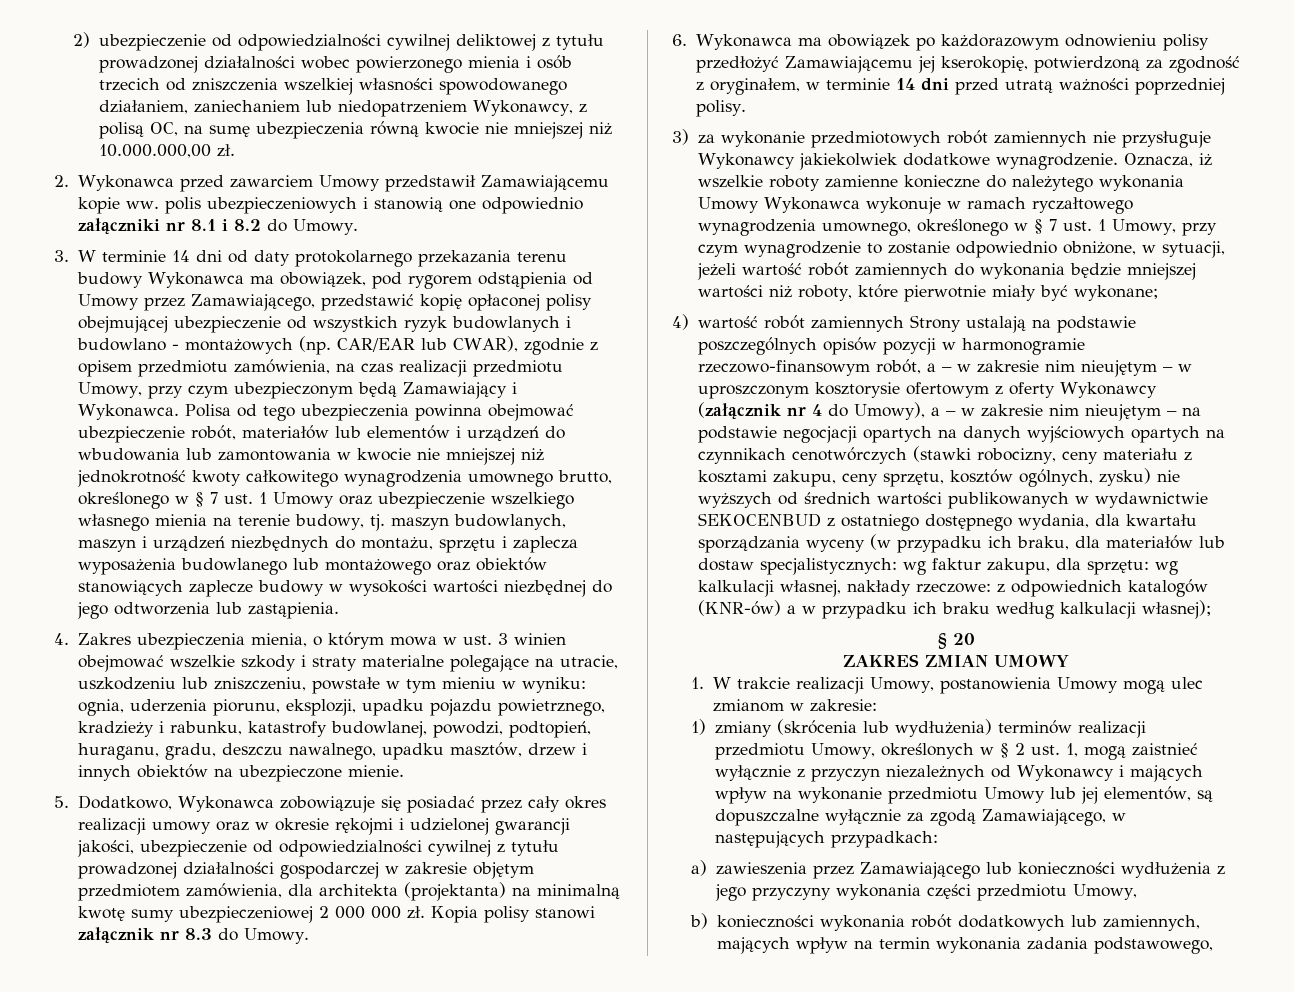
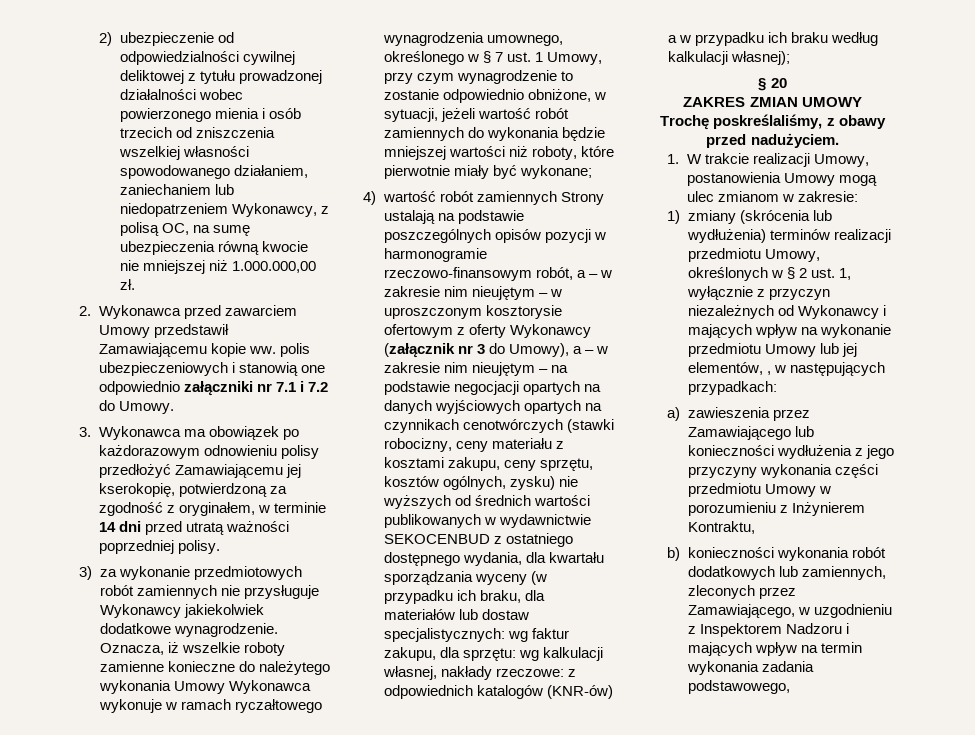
- 2) ubezpieczenie od odpowiedzialności cywilnej deliktowej z tytułu prowadzonej działalności wobec powierzonego mienia i osób trzecich od zniszczenia wszelkiej własności spowodowanego działaniem, zaniechaniem lub niedopatrzeniem Wykonawcy, z polisą OC, na sumę ubezpieczenia równą kwocie nie mniejszej niż 10.000.000,00 zł.
+ 2) ubezpieczenie od odpowiedzialności cywilnej deliktowej z tytułu prowadzonej działalności wobec powierzonego mienia i osób trzecich od zniszczenia wszelkiej własności spowodowanego działaniem, zaniechaniem lub niedopatrzeniem Wykonawcy, z polisą OC, na sumę ubezpieczenia równą kwocie nie mniejszej niż 1.000.000,00 zł.
- 2. Wykonawca przed zawarciem Umowy przedstawił Zamawiającemu kopie ww. polis ubezpieczeniowych i stanowią one odpowiednio załączniki nr 8.1 i 8.2 do Umowy.
- 3. W terminie 14 dni od daty protokolarnego przekazania terenu budowy Wykonawca ma obowiązek, pod rygorem odstąpienia od Umowy przez Zamawiającego, przedstawić kopię opłaconej polisy obejmującej ubezpieczenie od wszystkich ryzyk budowlanych i budowlano - montażowych (np. CAR/EAR lub CWAR), zgodnie z opisem przedmiotu zamówienia, na czas realizacji przedmiotu Umowy, przy czym ubezpieczonym będą Zamawiający i Wykonawca. Polisa od tego ubezpieczenia powinna obejmować ubezpieczenie robót, materiałów lub elementów i urządzeń do wbudowania lub zamontowania w kwocie nie mniejszej niż jednokrotność kwoty całkowitego wynagrodzenia umownego brutto, określonego w § 7 ust. 1 Umowy oraz ubezpieczenie wszelkiego własnego mienia na terenie budowy, tj. maszyn budowlanych, maszyn i urządzeń niezbędnych do montażu, sprzętu i zaplecza wyposażenia budowlanego lub montażowego oraz obiektów stanowiących zaplecze budowy w wysokości wartości niezbędnej do jego odtworzenia lub zastąpienia.
- 4. Zakres ubezpieczenia mienia, o którym mowa w ust. 3 winien obejmować wszelkie szkody i straty materialne polegające na utracie, uszkodzeniu lub zniszczeniu, powstałe w tym mieniu w wyniku: ognia, uderzenia piorunu, eksplozji, upadku pojazdu powietrznego, kradzieży i rabunku, katastrofy budowlanej, powodzi, podtopień, huraganu, gradu, deszczu nawalnego, upadku masztów, drzew i innych obiektów na ubezpieczone mienie.
- 5. Dodatkowo, Wykonawca zobowiązuje się posiadać przez cały okres realizacji umowy oraz w okresie rękojmi i udzielonej gwarancji jakości, ubezpieczenie od odpowiedzialności cywilnej z tytułu prowadzonej działalności gospodarczej w zakresie objętym przedmiotem zamówienia, dla architekta (projektanta) na minimalną kwotę sumy ubezpieczeniowej 2 000 000 zł. Kopia polisy stanowi załącznik nr 8.3 do Umowy.
- 6. Wykonawca ma obowiązek po każdorazowym odnowieniu polisy przedłożyć Zamawiającemu jej kserokopię, potwierdzoną za zgodność z oryginałem, w terminie 14 dni przed utratą ważności poprzedniej polisy.
+ 2. Wykonawca przed zawarciem Umowy przedstawił Zamawiającemu kopie ww. polis ubezpieczeniowych i stanowią one odpowiednio załączniki nr 7.1 i 7.2 do Umowy.
+ 3. Wykonawca ma obowiązek po każdorazowym odnowieniu polisy przedłożyć Zamawiającemu jej kserokopię, potwierdzoną za zgodność z oryginałem, w terminie 14 dni przed utratą ważności poprzedniej polisy.
- 4) wartość robót zamiennych Strony ustalają na podstawie poszczególnych opisów pozycji w harmonogramie rzeczowo-finansowym robót, a – w zakresie nim nieujętym – w uproszczonym kosztorysie ofertowym z oferty Wykonawcy (załącznik nr 4 do Umowy), a – w zakresie nim nieujętym – na podstawie negocjacji opartych na danych wyjściowych opartych na czynnikach cenotwórczych (stawki robocizny, ceny materiału z kosztami zakupu, ceny sprzętu, kosztów ogólnych, zysku) nie wyższych od średnich wartości publikowanych w wydawnictwie SEKOCENBUD z ostatniego dostępnego wydania, dla kwartału sporządzania wyceny (w przypadku ich braku, dla materiałów lub dostaw specjalistycznych:
+ 4) wartość robót zamiennych Strony ustalają na podstawie poszczególnych opisów pozycji w harmonogramie rzeczowo-finansowym robót, a – w zakresie nim nieujętym – w uproszczonym kosztorysie ofertowym z oferty Wykonawcy (załącznik nr 3 do Umowy), a – w zakresie nim nieujętym – na podstawie negocjacji opartych na danych wyjściowych opartych na czynnikach cenotwórczych (stawki robocizny, ceny materiału z kosztami zakupu, ceny sprzętu, kosztów ogólnych, zysku) nie wyższych od średnich wartości publikowanych w wydawnictwie SEKOCENBUD z ostatniego dostępnego wydania, dla kwartału sporządzania wyceny (w przypadku ich braku, dla materiałów lub dostaw specjalistycznych:
+ Trochę poskreślaliśmy, z obawy przed nadużyciem.
- 1) zmiany (skrócenia lub wydłużenia) terminów realizacji przedmiotu Umowy, określonych w § 2 ust. 1, mogą zaistnieć wyłącznie z przyczyn niezależnych od Wykonawcy i mających wpływ na wykonanie przedmiotu Umowy lub jej elementów, są dopuszczalne wyłącznie za zgodą Zamawiającego, w następujących przypadkach:
+ 1) zmiany (skrócenia lub wydłużenia) terminów realizacji przedmiotu Umowy, określonych w § 2 ust. 1, wyłącznie z przyczyn niezależnych od Wykonawcy i mających wpływ na wykonanie przedmiotu Umowy lub jej elementów, , w następujących przypadkach:
- a) zawieszenia przez Zamawiającego lub konieczności wydłużenia z jego przyczyny wykonania części przedmiotu Umowy,
+ a) zawieszenia przez Zamawiającego lub konieczności wydłużenia z jego przyczyny wykonania części przedmiotu Umowy w porozumieniu z Inżynierem Kontraktu,
- b) konieczności wykonania robót dodatkowych lub zamiennych, mających wpływ na termin wykonania zadania podstawowego,
+ b) konieczności wykonania robót dodatkowych lub zamiennych, zleconych przez Zamawiającego, w uzgodnieniu z Inspektorem Nadzoru i mających wpływ na termin wykonania zadania podstawowego,

